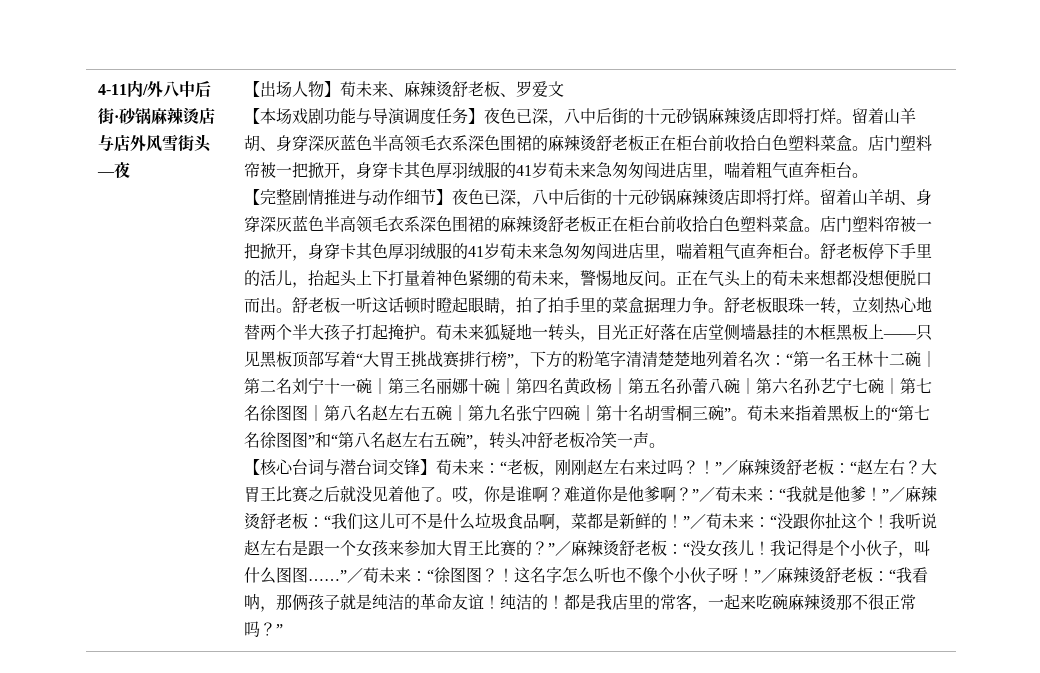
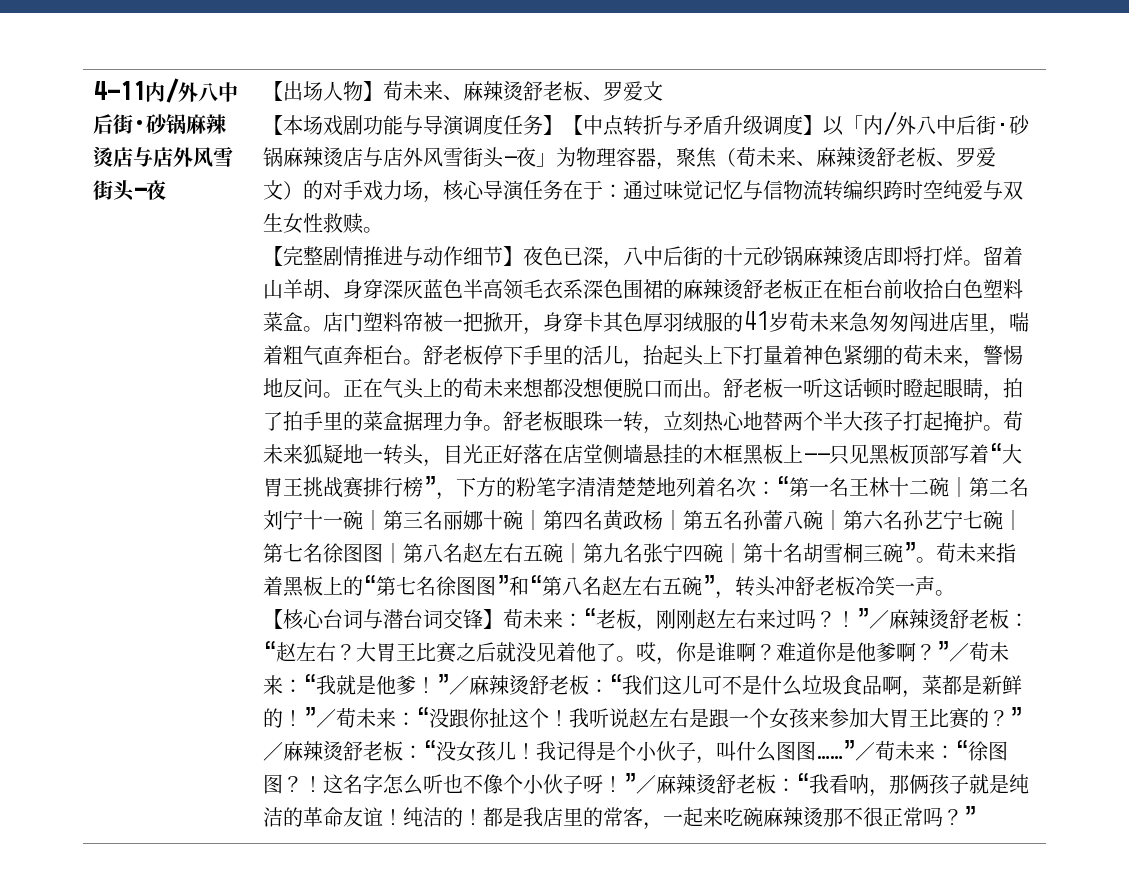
- 【本场戏剧功能与导演调度任务】夜色已深，八中后街的十元砂锅麻辣烫店即将打烊。留着山羊胡、身穿深灰蓝色半高领毛衣系深色围裙的麻辣烫舒老板正在柜台前收拾白色塑料菜盒。店门塑料帘被一把掀开，身穿卡其色厚羽绒服的41岁荀未来急匆匆闯进店里，喘着粗气直奔柜台。
+ 【本场戏剧功能与导演调度任务】【中点转折与矛盾升级调度】以「内/外八中后街·砂锅麻辣烫店与店外风雪街头—夜」为物理容器，聚焦（荀未来、麻辣烫舒老板、罗爱文）的对手戏力场，核心导演任务在于：通过味觉记忆与信物流转编织跨时空纯爱与双生女性救赎。

